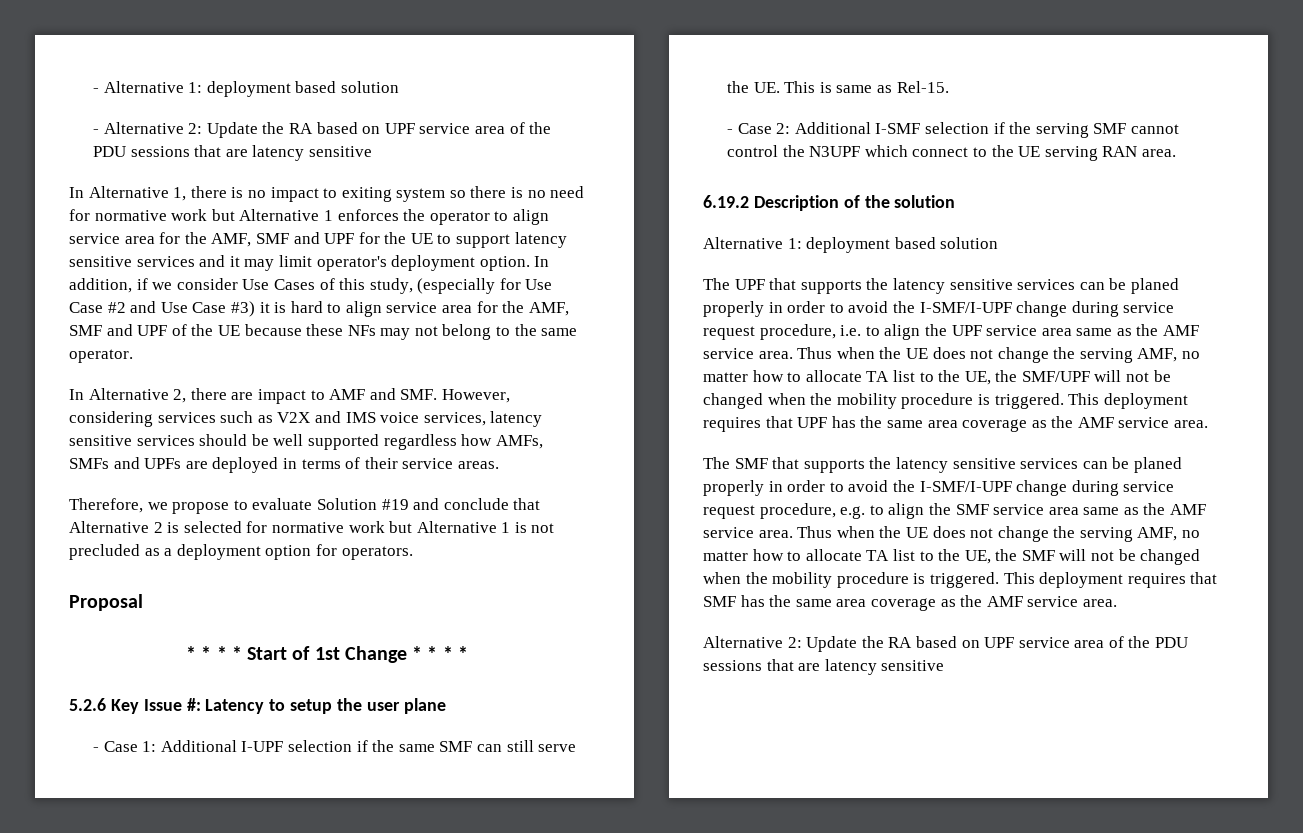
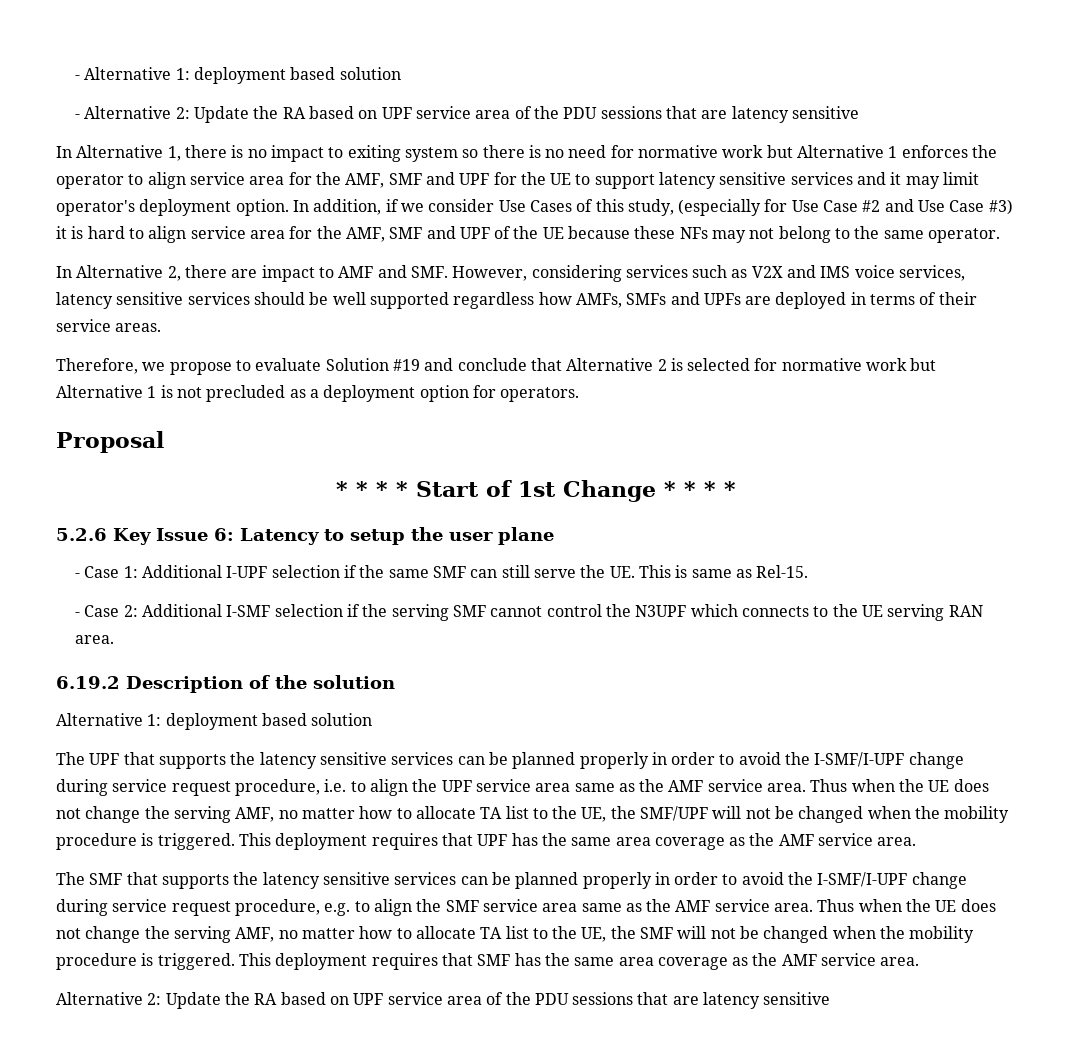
- 5.2.6 Key Issue #: Latency to setup the user plane
+ 5.2.6 Key Issue 6: Latency to setup the user plane
- - Case 2: Additional I-SMF selection if the serving SMF cannot control the N3UPF which connect to the UE serving RAN area.
+ - Case 2: Additional I-SMF selection if the serving SMF cannot control the N3UPF which connects to the UE serving RAN area.
- The UPF that supports the latency sensitive services can be planed properly in order to avoid the I-SMF/I-UPF change during service request procedure, i.e. to align the UPF service area same as the AMF service area.
+ The UPF that supports the latency sensitive services can be planned properly in order to avoid the I-SMF/I-UPF change during service request procedure, i.e. to align the UPF service area same as the AMF service area.
- The SMF that supports the latency sensitive services can be planed properly in order to avoid the I-SMF/I-UPF change during service request procedure, e.g. to align the SMF service area same as the AMF service area.
+ The SMF that supports the latency sensitive services can be planned properly in order to avoid the I-SMF/I-UPF change during service request procedure, e.g. to align the SMF service area same as the AMF service area.

